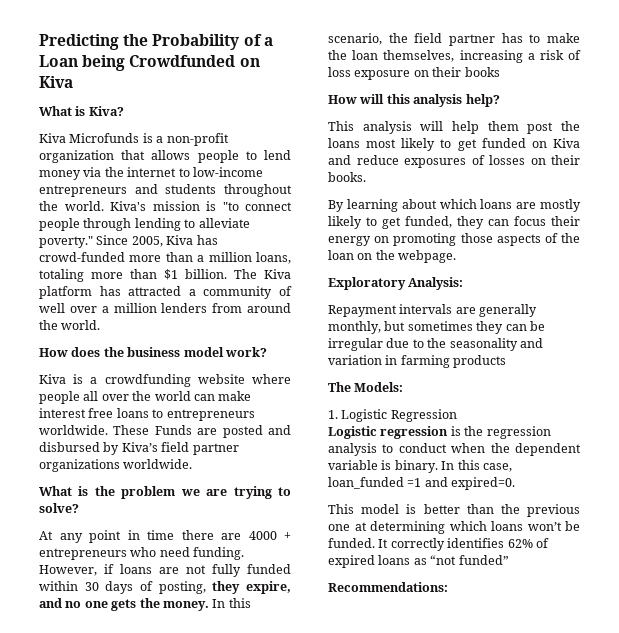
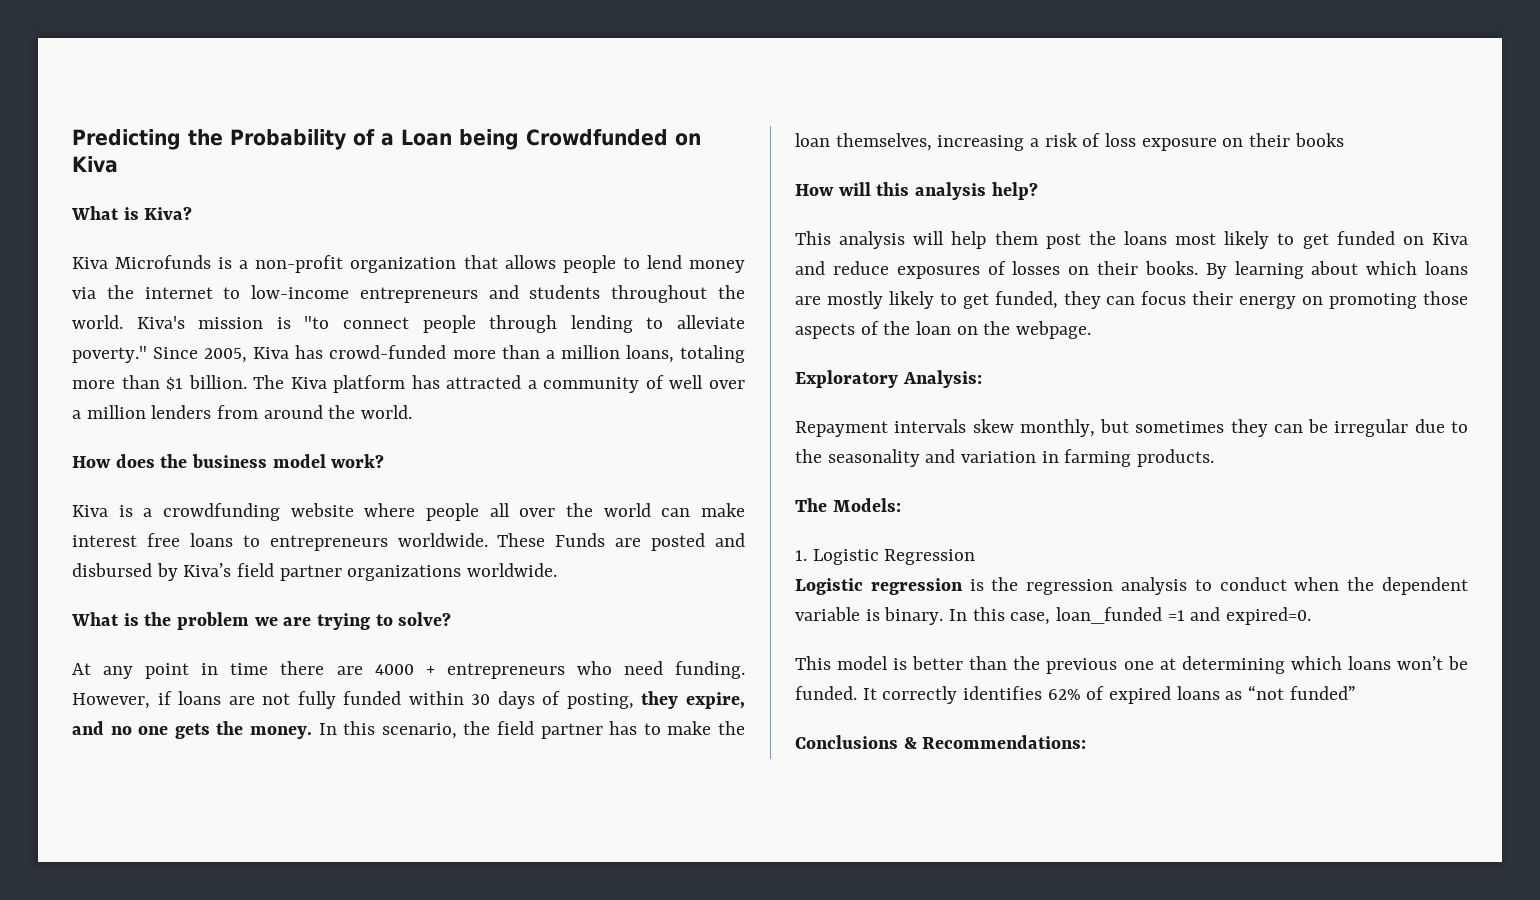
- This analysis will help them post the loans most likely to get funded on Kiva and reduce exposures of losses on their books.
- By learning about which loans are mostly likely to get funded, they can focus their energy on promoting those aspects of the loan on the webpage.
+ This analysis will help them post the loans most likely to get funded on Kiva and reduce exposures of losses on their books. By learning about which loans are mostly likely to get funded, they can focus their energy on promoting those aspects of the loan on the webpage.
- Repayment intervals are generally monthly, but sometimes they can be irregular due to the seasonality and variation in farming products
+ Repayment intervals skew monthly, but sometimes they can be irregular due to the seasonality and variation in farming products.
- Recommendations:
+ Conclusions & Recommendations:

